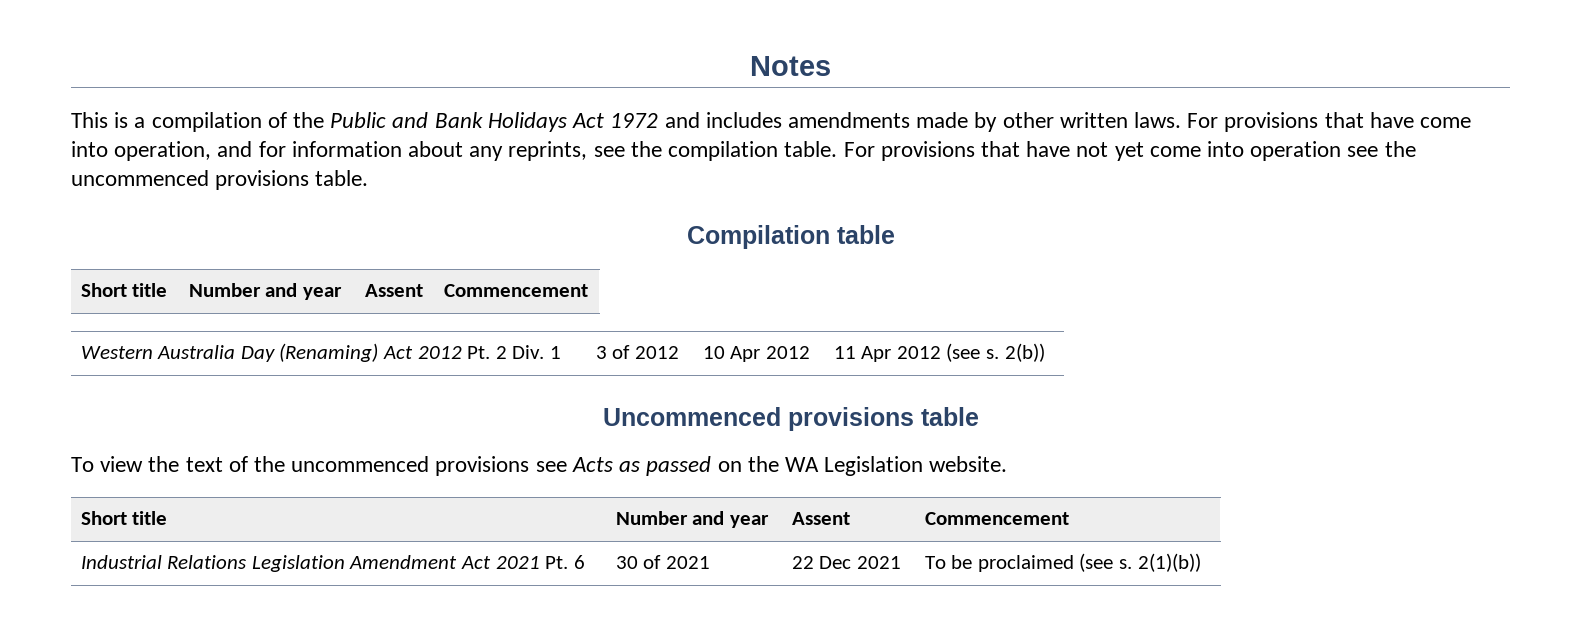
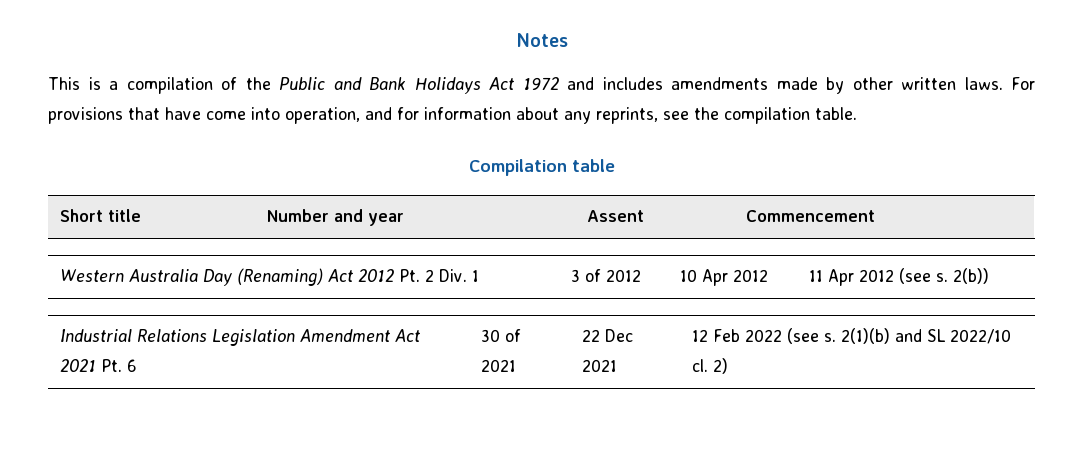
- For provisions that have not yet come into operation see the uncommenced provisions table.
- Uncommenced provisions table
- To view the text of the uncommenced provisions see Acts as passed on the WA Legislation website.
- Short title | Number and year | Assent | Commencement
- Industrial Relations Legislation Amendment Act 2021 Pt. 6 | 30 of 2021 | 22 Dec 2021 | To be proclaimed (see s. 2(1)(b))
+ Industrial Relations Legislation Amendment Act 2021 Pt. 6 | 30 of 2021 | 22 Dec 2021 | 12 Feb 2022 (see s. 2(1)(b) and SL 2022/10 cl. 2)

